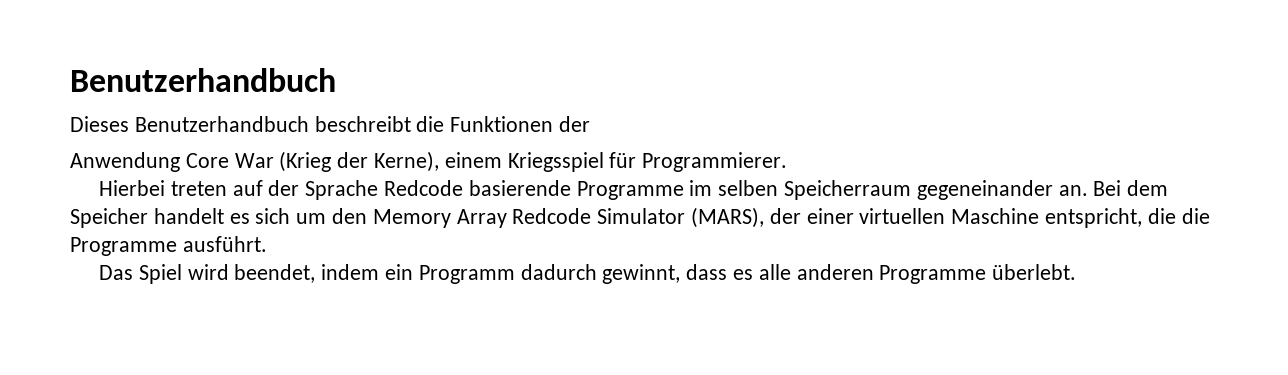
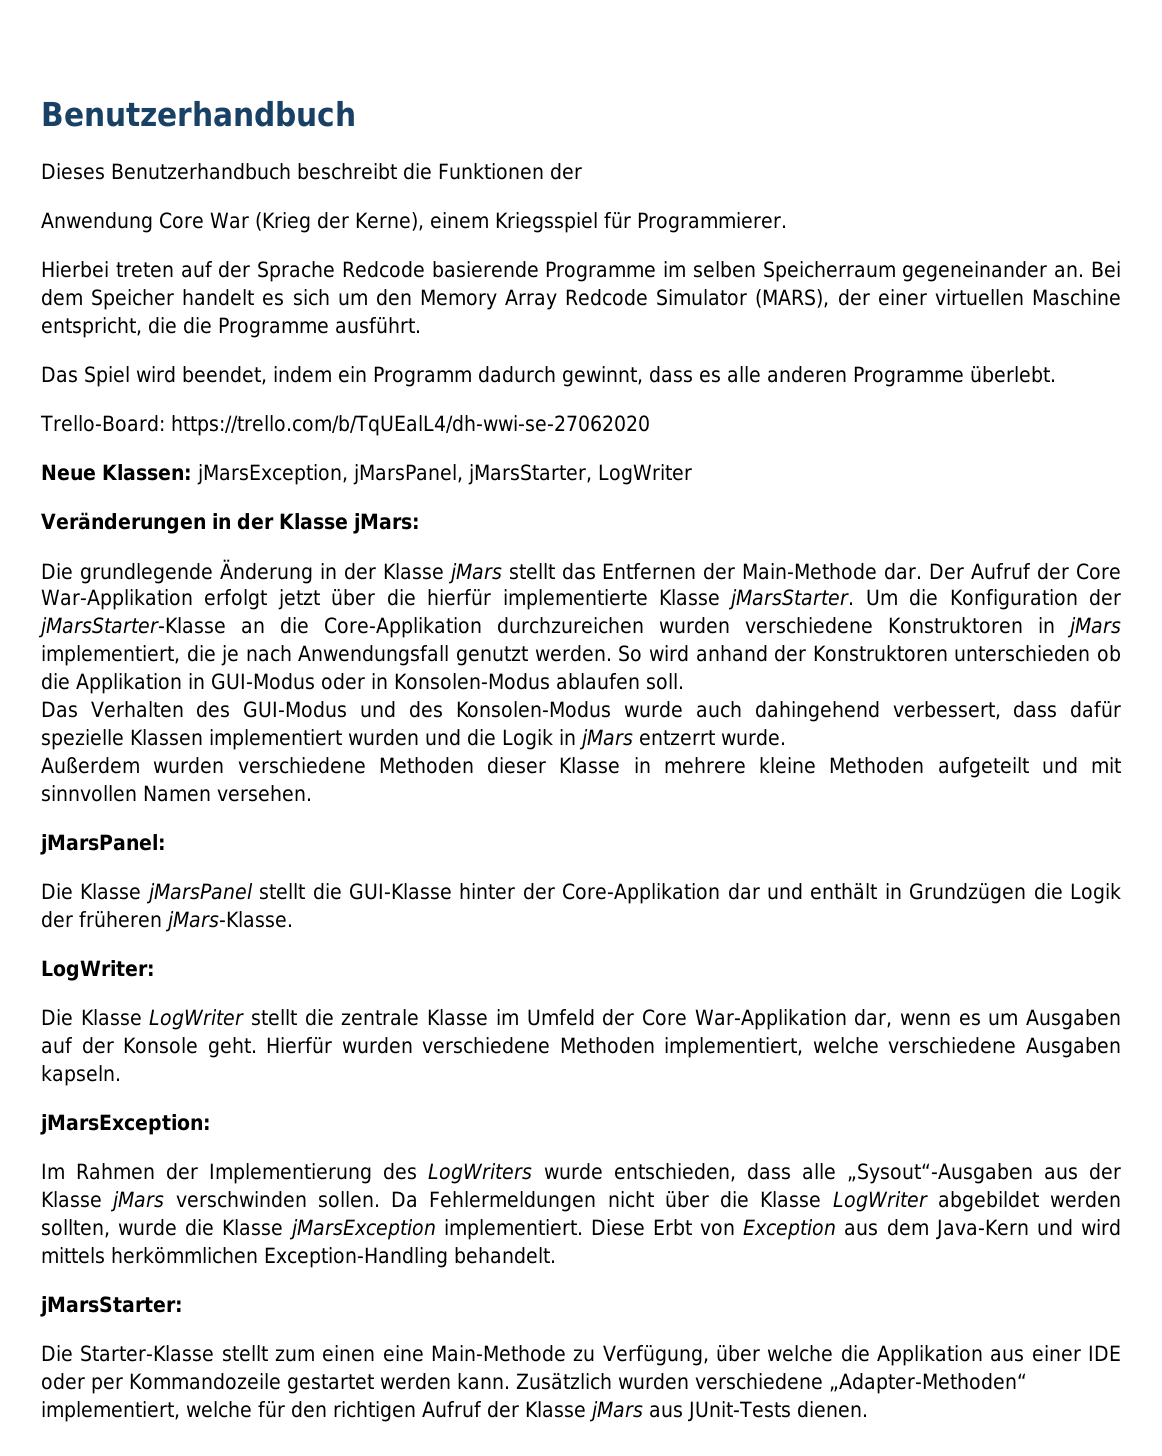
+ Trello-Board: https://trello.com/b/TqUEalL4/dh-wwi-se-27062020
+ Neue Klassen: jMarsException, jMarsPanel, jMarsStarter, LogWriter
+ Veränderungen in der Klasse jMars:
+ Die grundlegende Änderung in der Klasse jMars stellt das Entfernen der Main-Methode dar. Der Aufruf der Core War-Applikation erfolgt jetzt über die hierfür implementierte Klasse jMarsStarter. Um die Konfiguration der jMarsStarter-Klasse an die Core-Applikation durchzureichen wurden verschiedene Konstruktoren in jMars implementiert, die je nach Anwendungsfall genutzt werden. So wird anhand der Konstruktoren unterschieden ob die Applikation in GUI-Modus oder in Konsolen-Modus ablaufen soll.
+ Das Verhalten des GUI-Modus und des Konsolen-Modus wurde auch dahingehend verbessert, dass dafür spezielle Klassen implementiert wurden und die Logik in jMars entzerrt wurde.
+ Außerdem wurden verschiedene Methoden dieser Klasse in mehrere kleine Methoden aufgeteilt und mit sinnvollen Namen versehen.
+ jMarsPanel:
+ Die Klasse jMarsPanel stellt die GUI-Klasse hinter der Core-Applikation dar und enthält in Grundzügen die Logik der früheren jMars-Klasse.
+ LogWriter:
+ Die Klasse LogWriter stellt die zentrale Klasse im Umfeld der Core War-Applikation dar, wenn es um Ausgaben auf der Konsole geht. Hierfür wurden verschiedene Methoden implementiert, welche verschiedene Ausgaben kapseln.
+ jMarsException:
+ Im Rahmen der Implementierung des LogWriters wurde entschieden, dass alle „Sysout“-Ausgaben aus der Klasse jMars verschwinden sollen. Da Fehlermeldungen nicht über die Klasse LogWriter abgebildet werden sollten, wurde die Klasse jMarsException implementiert. Diese Erbt von Exception aus dem Java-Kern und wird mittels herkömmlichen Exception-Handling behandelt.
+ jMarsStarter:
+ Die Starter-Klasse stellt zum einen eine Main-Methode zu Verfügung, über welche die Applikation aus einer IDE oder per Kommandozeile gestartet werden kann. Zusätzlich wurden verschiedene „Adapter-Methoden“ implementiert, welche für den richtigen Aufruf der Klasse jMars aus JUnit-Tests dienen.

